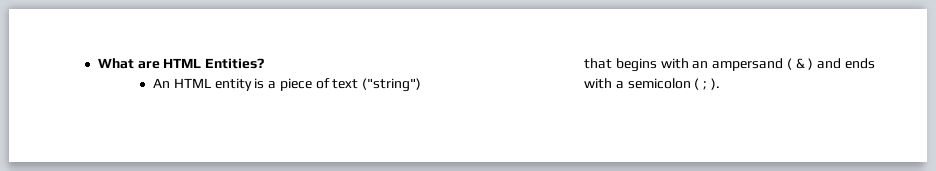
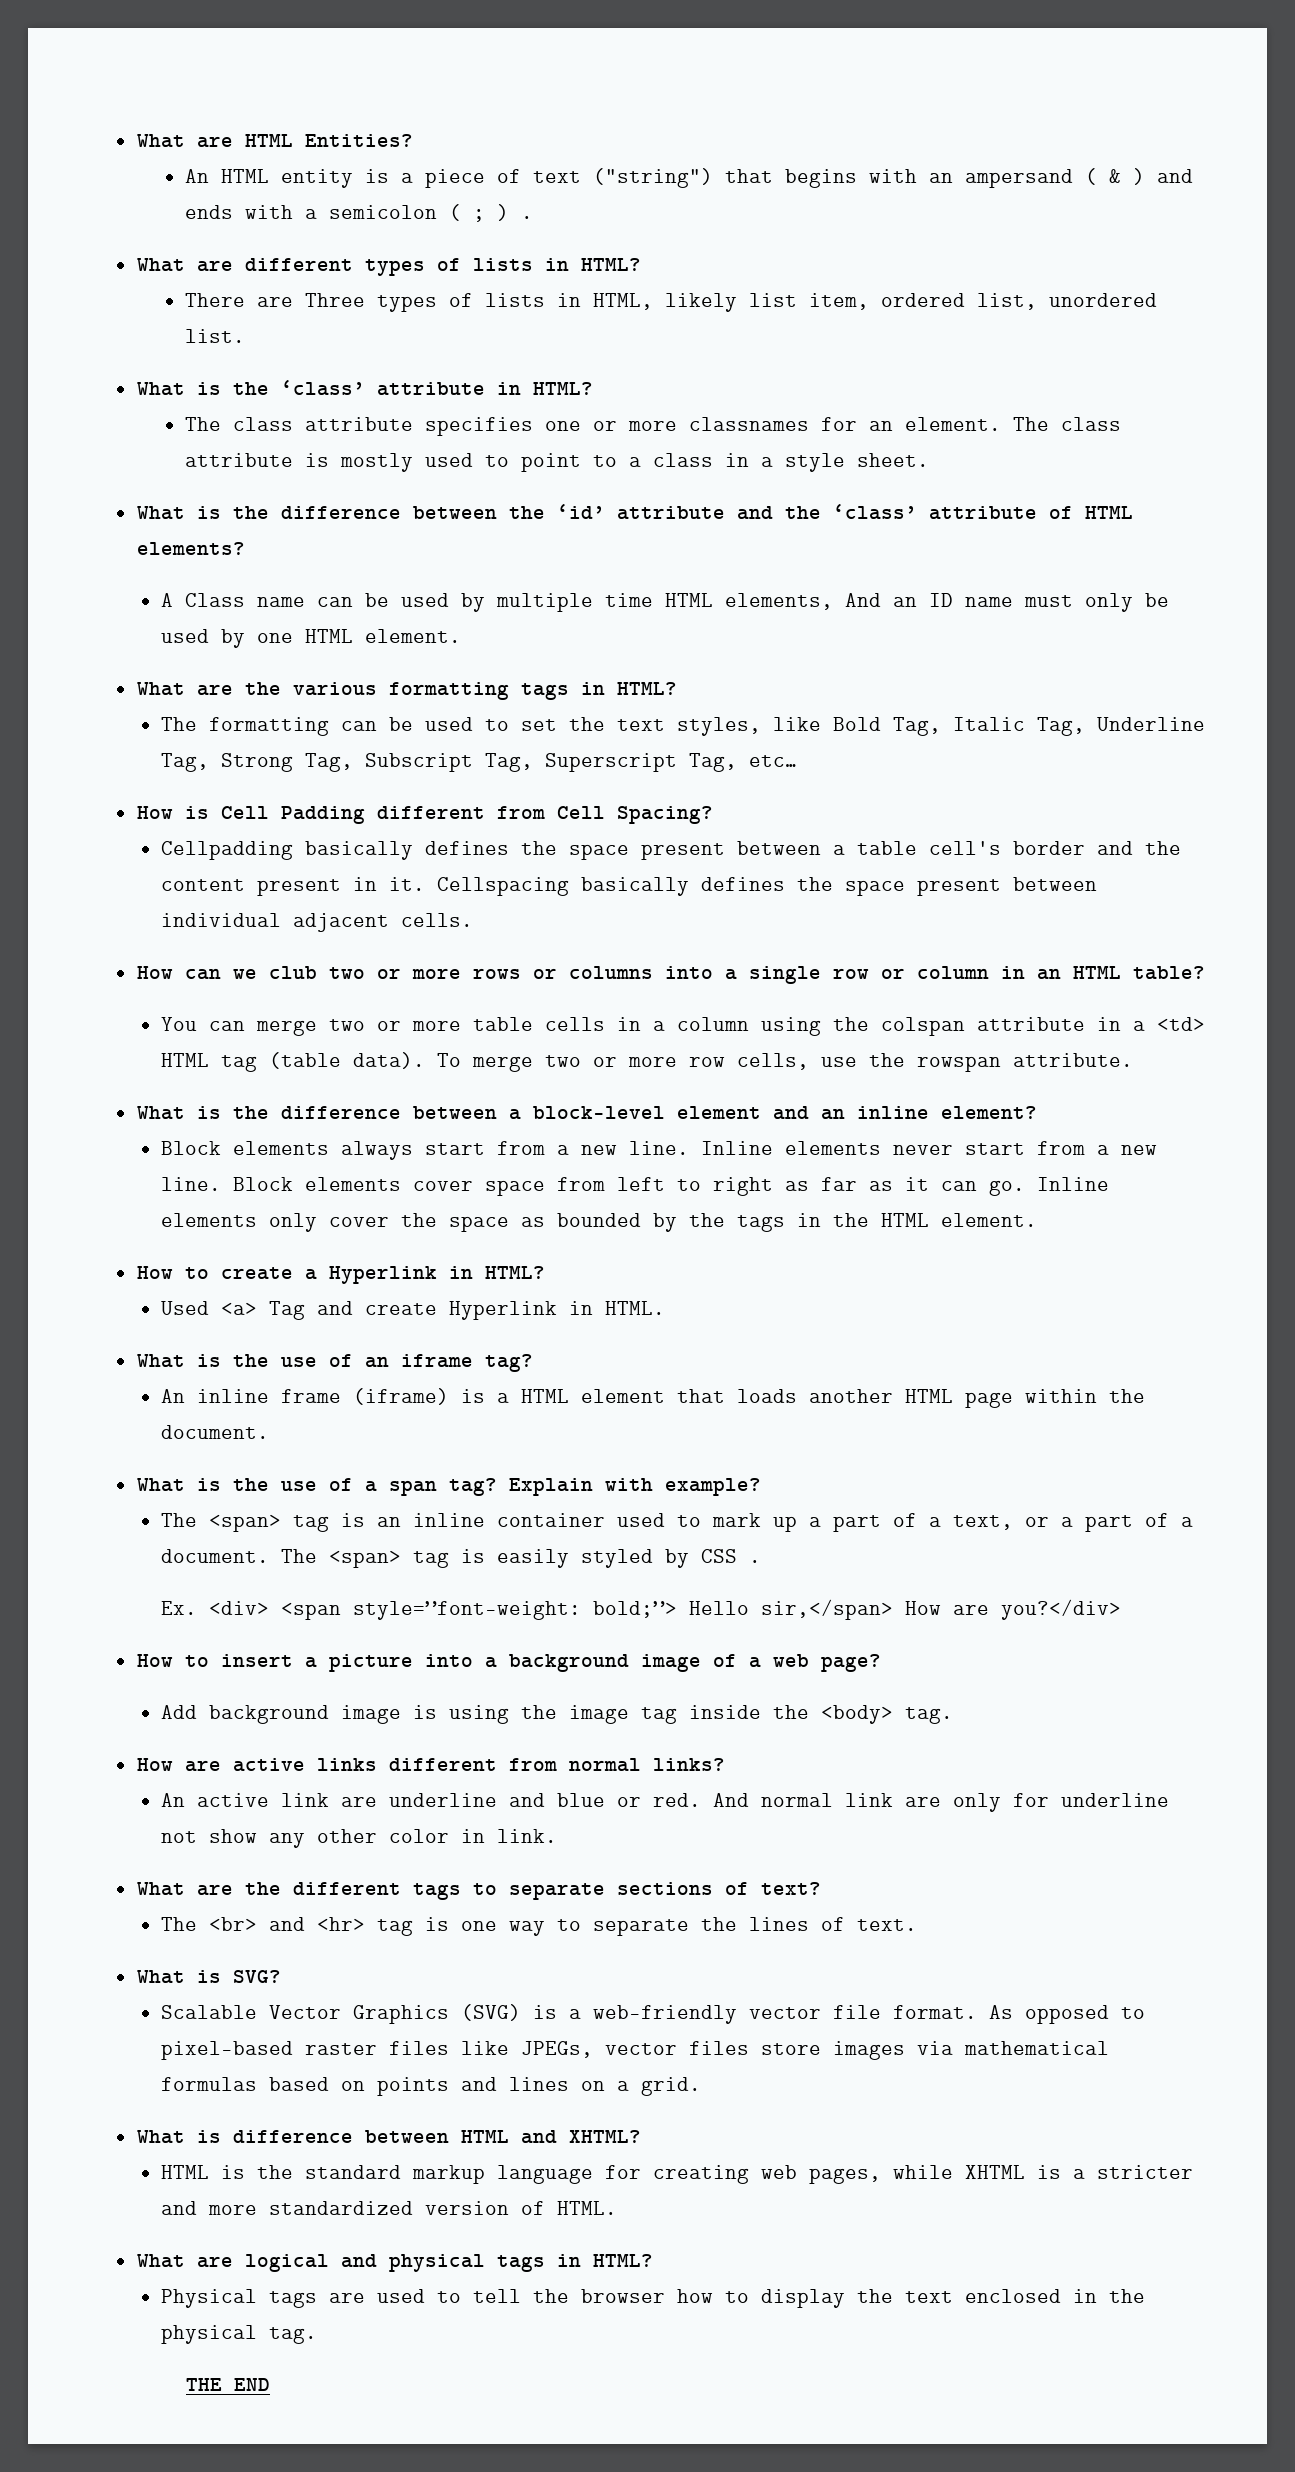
- An HTML entity is a piece of text ("string") that begins with an ampersand ( & ) and ends with a semicolon ( ; ).
+ An HTML entity is a piece of text ("string") that begins with an ampersand ( & ) and ends with a semicolon ( ; ) .
+ What are different types of lists in HTML?
+ There are Three types of lists in HTML, likely list item, ordered list, unordered list.
+ What is the ‘class’ attribute in HTML?
+ The class attribute specifies one or more classnames for an element. The class attribute is mostly used to point to a class in a style sheet.
+ What is the difference between the ‘id’ attribute and the ‘class’ attribute of HTML elements?
+ A Class name can be used by multiple time HTML elements, And an ID name must only be used by one HTML element.
+ What are the various formatting tags in HTML?
+ The formatting can be used to set the text styles, like Bold Tag, Italic Tag, Underline Tag, Strong Tag, Subscript Tag, Superscript Tag, etc…
+ How is Cell Padding different from Cell Spacing?
+ Cellpadding basically defines the space present between a table cell's border and the content present in it. Cellspacing basically defines the space present between individual adjacent cells.
+ How can we club two or more rows or columns into a single row or column in an HTML table?
+ You can merge two or more table cells in a column using the colspan attribute in a <td> HTML tag (table data). To merge two or more row cells, use the rowspan attribute.
+ What is the difference between a block-level element and an inline element?
+ Block elements always start from a new line. Inline elements never start from a new line. Block elements cover space from left to right as far as it can go. Inline elements only cover the space as bounded by the tags in the HTML element.
+ How to create a Hyperlink in HTML?
+ Used <a> Tag and create Hyperlink in HTML.
+ What is the use of an iframe tag?
+ An inline frame (iframe) is a HTML element that loads another HTML page within the document.
+ What is the use of a span tag? Explain with example?
+ The <span> tag is an inline container used to mark up a part of a text, or a part of a document. The <span> tag is easily styled by CSS .
+ Ex. <div> <span style=”font-weight: bold;”> Hello sir,</span> How are you?</div>
+ How to insert a picture into a background image of a web page?
+ Add background image is using the image tag inside the <body> tag.
+ How are active links different from normal links?
+ An active link are underline and blue or red. And normal link are only for underline not show any other color in link.
+ What are the different tags to separate sections of text?
+ The <br> and <hr> tag is one way to separate the lines of text.
+ What is SVG?
+ Scalable Vector Graphics (SVG) is a web-friendly vector file format. As opposed to pixel-based raster files like JPEGs, vector files store images via mathematical formulas based on points and lines on a grid.
+ What is difference between HTML and XHTML?
+ HTML is the standard markup language for creating web pages, while XHTML is a stricter and more standardized version of HTML.
+ What are logical and physical tags in HTML?
+ Physical tags are used to tell the browser how to display the text enclosed in the physical tag.
+ THE END

